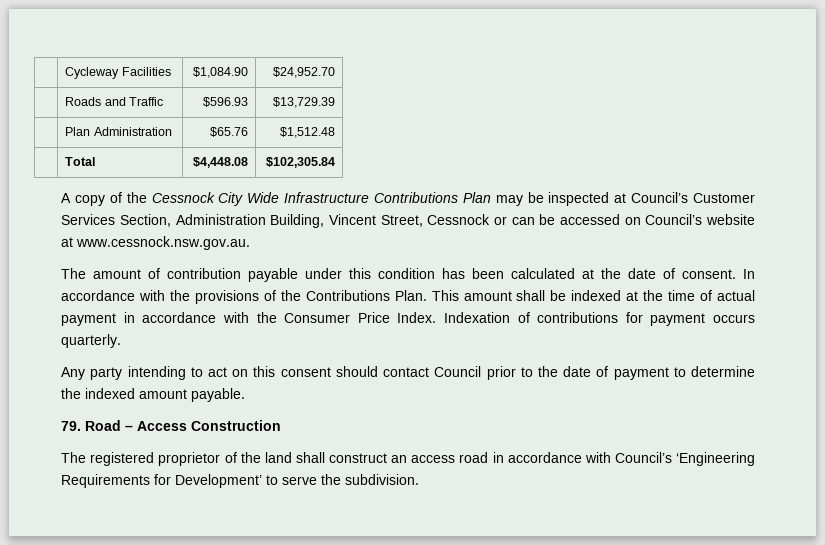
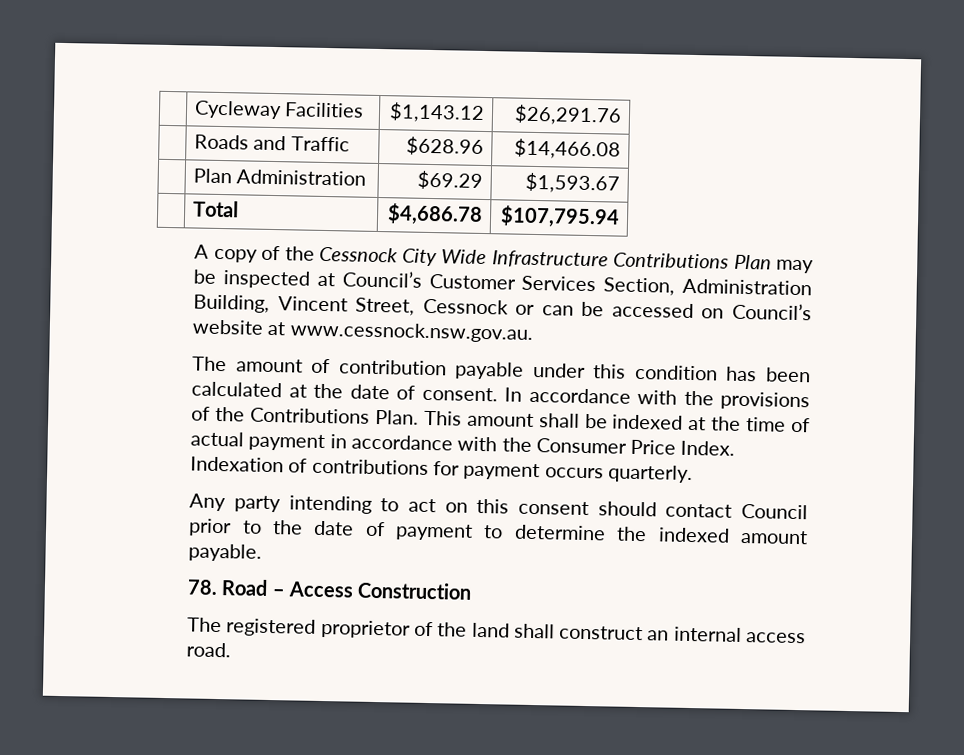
- | Cycleway Facilities | $1,084.90 | $24,952.70
+ | Cycleway Facilities | $1,143.12 | $26,291.76
- | Roads and Traffic | $596.93 | $13,729.39
+ | Roads and Traffic | $628.96 | $14,466.08
- | Plan Administration | $65.76 | $1,512.48
+ | Plan Administration | $69.29 | $1,593.67
- | Total | $4,448.08 | $102,305.84
+ | Total | $4,686.78 | $107,795.94
- 79. Road – Access Construction
+ 78. Road – Access Construction
- The registered proprietor of the land shall construct an access road in accordance with Council’s ‘Engineering Requirements for Development’ to serve the subdivision.
+ The registered proprietor of the land shall construct an internal access road.

